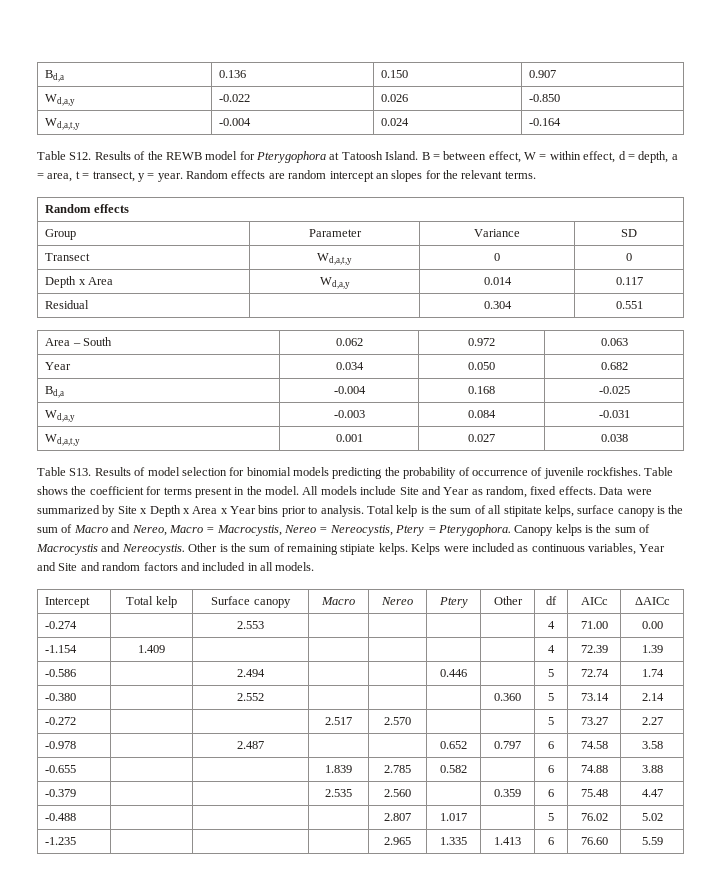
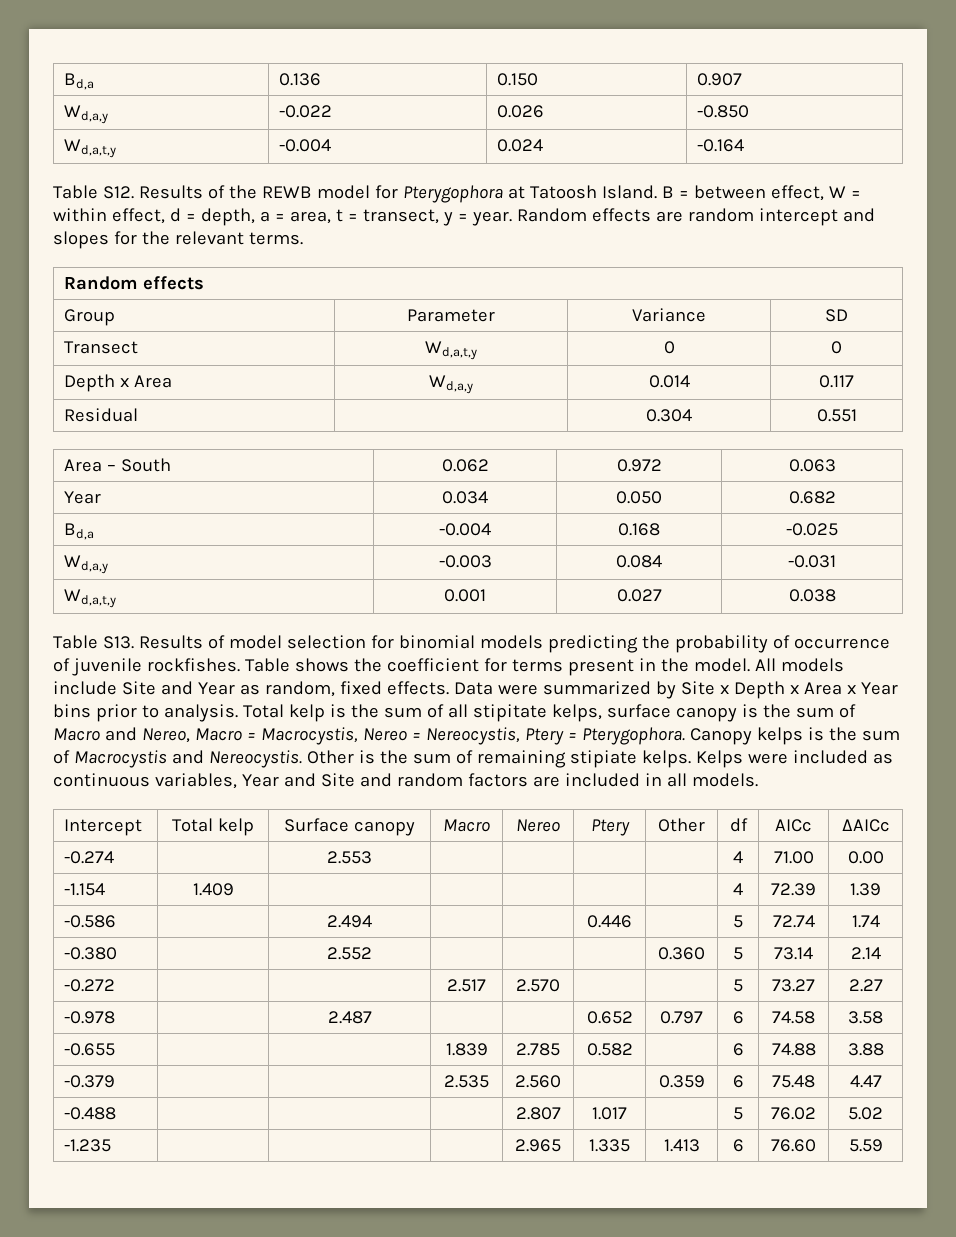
- Random effects are random intercept an slopes for the relevant terms.
+ Random effects are random intercept and slopes for the relevant terms.
- Kelps were included as continuous variables, Year and Site and random factors and included in all models.
+ Kelps were included as continuous variables, Year and Site and random factors are included in all models.

